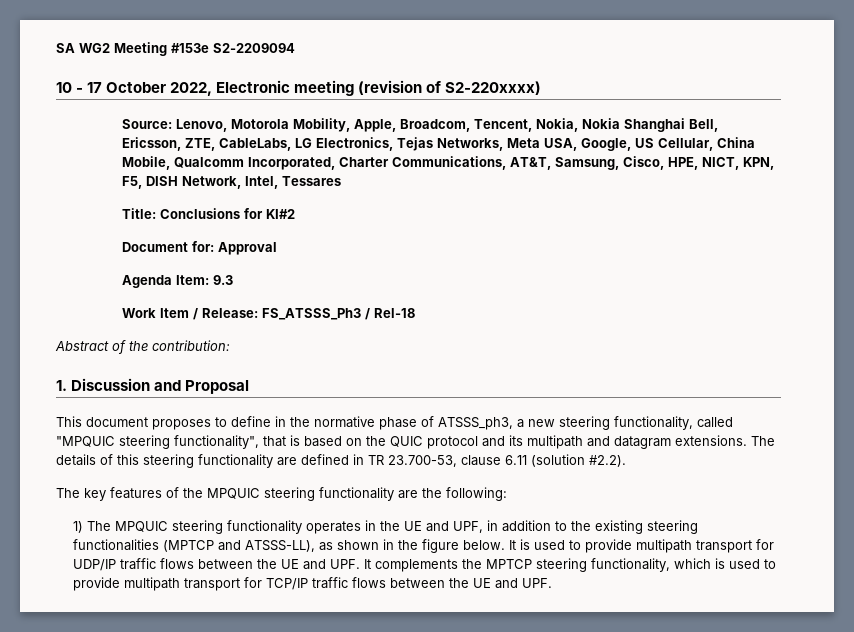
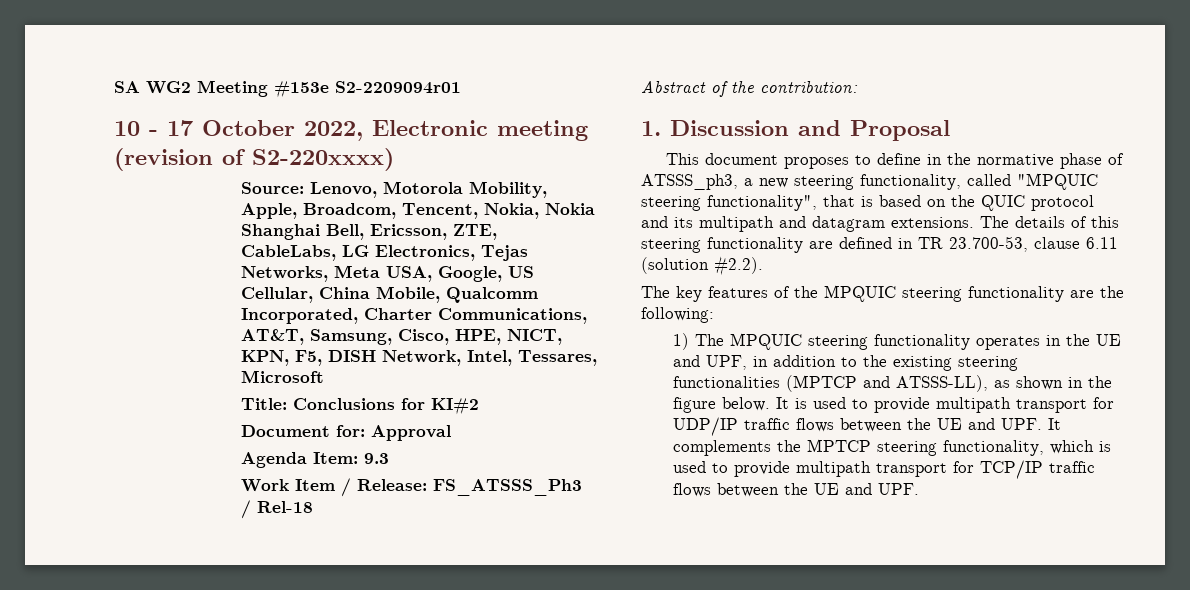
- SA WG2 Meeting #153e S2-2209094
+ SA WG2 Meeting #153e S2-2209094r01
- Source: Lenovo, Motorola Mobility, Apple, Broadcom, Tencent, Nokia, Nokia Shanghai Bell, Ericsson, ZTE, CableLabs, LG Electronics, Tejas Networks, Meta USA, Google, US Cellular, China Mobile, Qualcomm Incorporated, Charter Communications, AT&T, Samsung, Cisco, HPE, NICT, KPN, F5, DISH Network, Intel, Tessares
+ Source: Lenovo, Motorola Mobility, Apple, Broadcom, Tencent, Nokia, Nokia Shanghai Bell, Ericsson, ZTE, CableLabs, LG Electronics, Tejas Networks, Meta USA, Google, US Cellular, China Mobile, Qualcomm Incorporated, Charter Communications, AT&T, Samsung, Cisco, HPE, NICT, KPN, F5, DISH Network, Intel, Tessares, Microsoft

